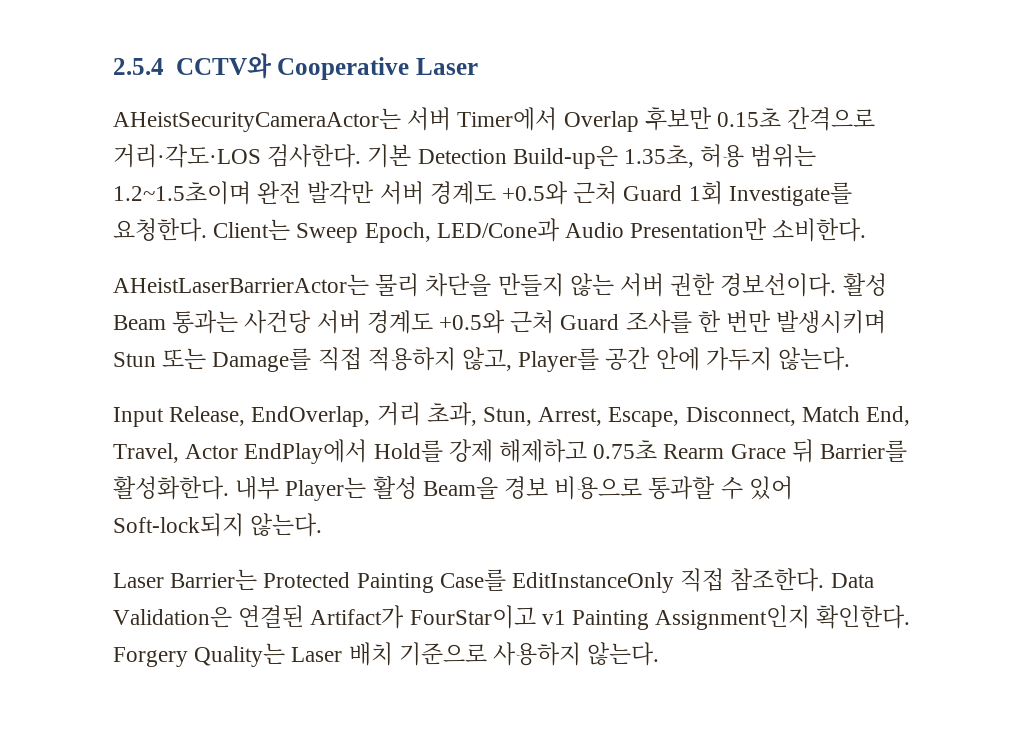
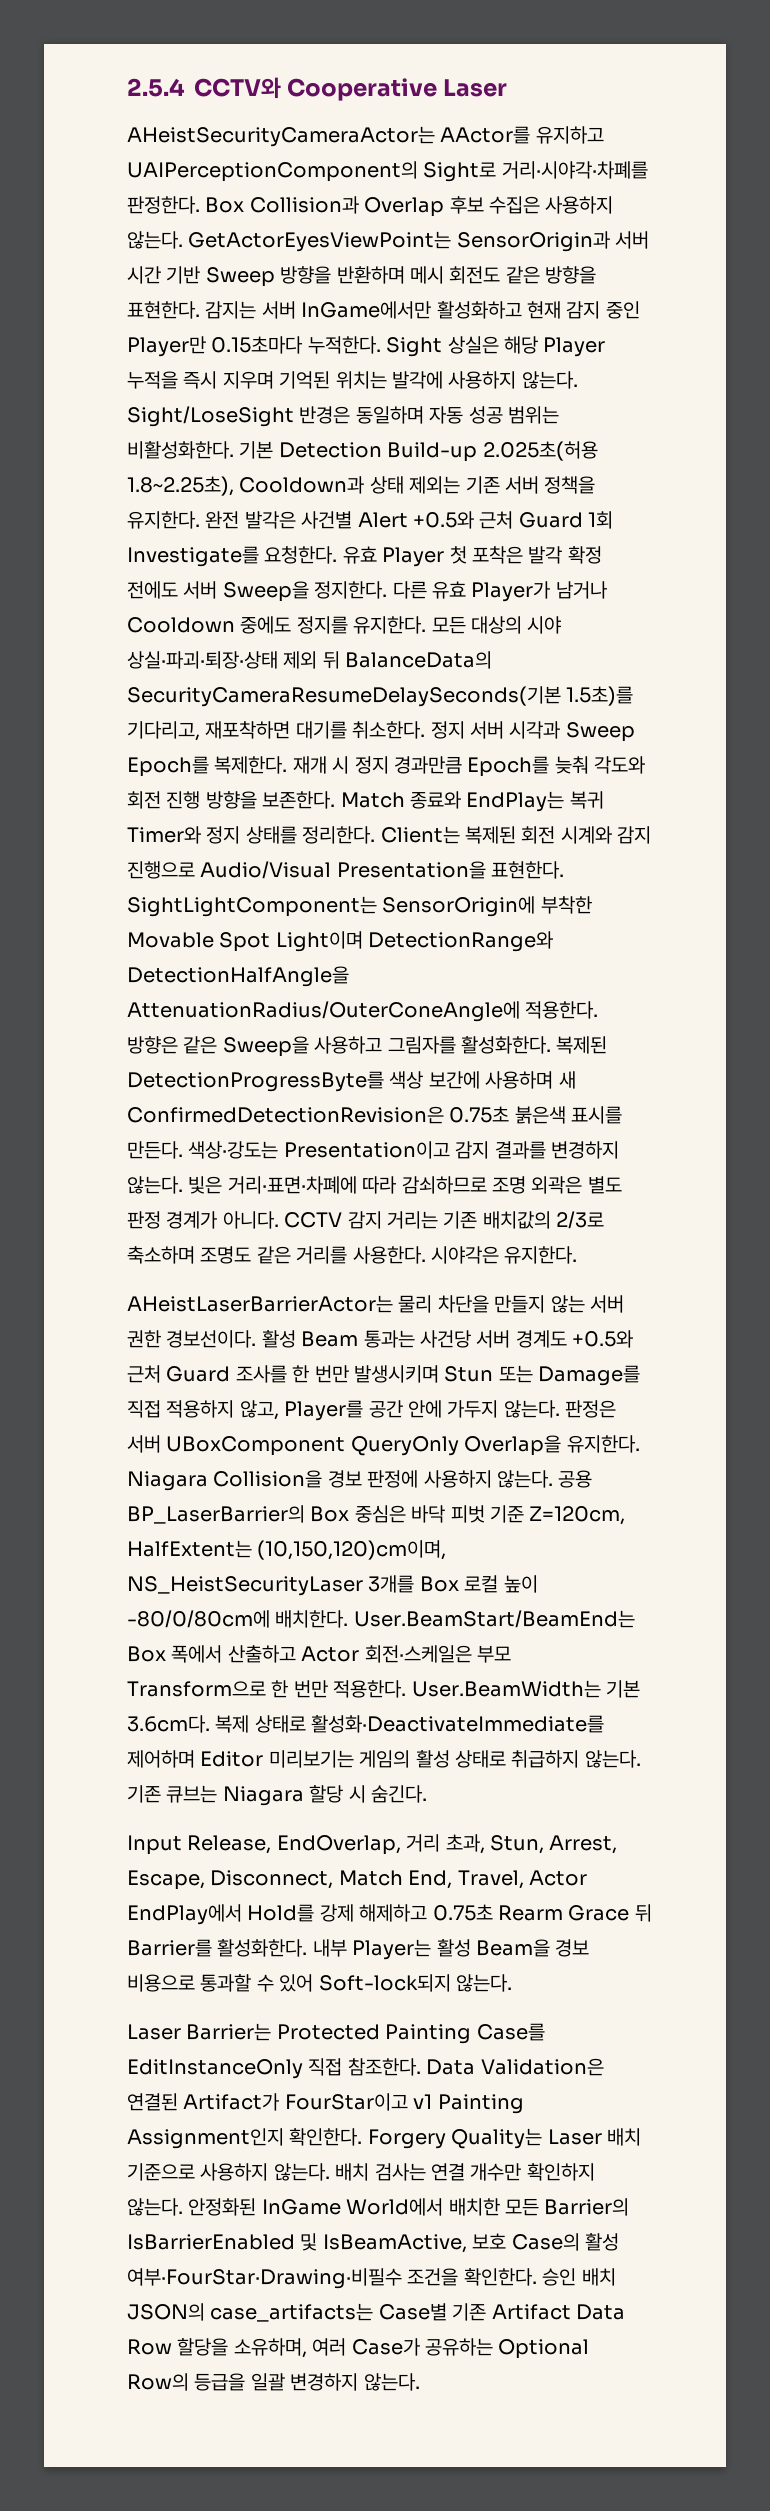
- AHeistSecurityCameraActor는 서버 Timer에서 Overlap 후보만 0.15초 간격으로 거리·각도·LOS 검사한다. 기본 Detection Build-up은 1.35초, 허용 범위는 1.2~1.5초이며 완전 발각만 서버 경계도 +0.5와 근처 Guard 1회 Investigate를 요청한다.
+ AHeistSecurityCameraActor는 AActor를 유지하고 UAIPerceptionComponent의 Sight로 거리·시야각·차폐를 판정한다. Box Collision과 Overlap 후보 수집은 사용하지 않는다. GetActorEyesViewPoint는 SensorOrigin과 서버 시간 기반 Sweep 방향을 반환하며 메시 회전도 같은 방향을 표현한다. 감지는 서버 InGame에서만 활성화하고 현재 감지 중인 Player만 0.15초마다 누적한다. Sight 상실은 해당 Player 누적을 즉시 지우며 기억된 위치는 발각에 사용하지 않는다. Sight/LoseSight 반경은 동일하며 자동 성공 범위는 비활성화한다. 기본 Detection Build-up 2.025초(허용 1.8~2.25초), Cooldown과 상태 제외는 기존 서버 정책을 유지한다. 완전 발각은 사건별 Alert +0.5와 근처 Guard 1회 Investigate를 요청한다.
- Client는 Sweep Epoch, LED/Cone과 Audio Presentation만 소비한다.
+ 유효 Player 첫 포착은 발각 확정 전에도 서버 Sweep을 정지한다. 다른 유효 Player가 남거나 Cooldown 중에도 정지를 유지한다. 모든 대상의 시야 상실·파괴·퇴장·상태 제외 뒤 BalanceData의 SecurityCameraResumeDelaySeconds(기본 1.5초)를 기다리고, 재포착하면 대기를 취소한다. 정지 서버 시각과 Sweep Epoch를 복제한다. 재개 시 정지 경과만큼 Epoch를 늦춰 각도와 회전 진행 방향을 보존한다. Match 종료와 EndPlay는 복귀 Timer와 정지 상태를 정리한다. Client는 복제된 회전 시계와 감지 진행으로 Audio/Visual Presentation을 표현한다. SightLightComponent는 SensorOrigin에 부착한 Movable Spot Light이며 DetectionRange와 DetectionHalfAngle을 AttenuationRadius/OuterConeAngle에 적용한다. 방향은 같은 Sweep을 사용하고 그림자를 활성화한다. 복제된 DetectionProgressByte를 색상 보간에 사용하며 새 ConfirmedDetectionRevision은 0.75초 붉은색 표시를 만든다. 색상·강도는 Presentation이고 감지 결과를 변경하지 않는다. 빛은 거리·표면·차폐에 따라 감쇠하므로 조명 외곽은 별도 판정 경계가 아니다. CCTV 감지 거리는 기존 배치값의 2/3로 축소하며 조명도 같은 거리를 사용한다. 시야각은 유지한다.
+ 판정은 서버 UBoxComponent QueryOnly Overlap을 유지한다. Niagara Collision을 경보 판정에 사용하지 않는다. 공용 BP_LaserBarrier의 Box 중심은 바닥 피벗 기준 Z=120cm, HalfExtent는 (10,150,120)cm이며, NS_HeistSecurityLaser 3개를 Box 로컬 높이 -80/0/80cm에 배치한다. User.BeamStart/BeamEnd는 Box 폭에서 산출하고 Actor 회전·스케일은 부모 Transform으로 한 번만 적용한다. User.BeamWidth는 기본 3.6cm다. 복제 상태로 활성화·DeactivateImmediate를 제어하며 Editor 미리보기는 게임의 활성 상태로 취급하지 않는다. 기존 큐브는 Niagara 할당 시 숨긴다.
+ 배치 검사는 연결 개수만 확인하지 않는다. 안정화된 InGame World에서 배치한 모든 Barrier의 IsBarrierEnabled 및 IsBeamActive, 보호 Case의 활성 여부·FourStar·Drawing·비필수 조건을 확인한다. 승인 배치 JSON의 case_artifacts는 Case별 기존 Artifact Data Row 할당을 소유하며, 여러 Case가 공유하는 Optional Row의 등급을 일괄 변경하지 않는다.

